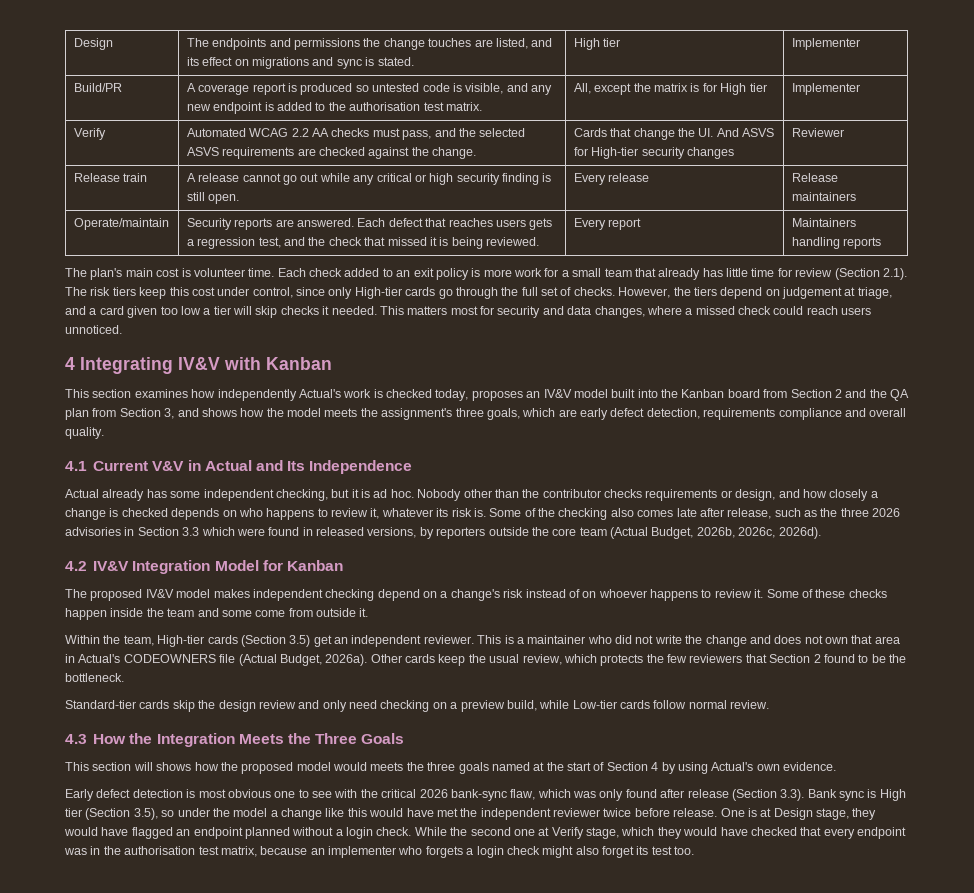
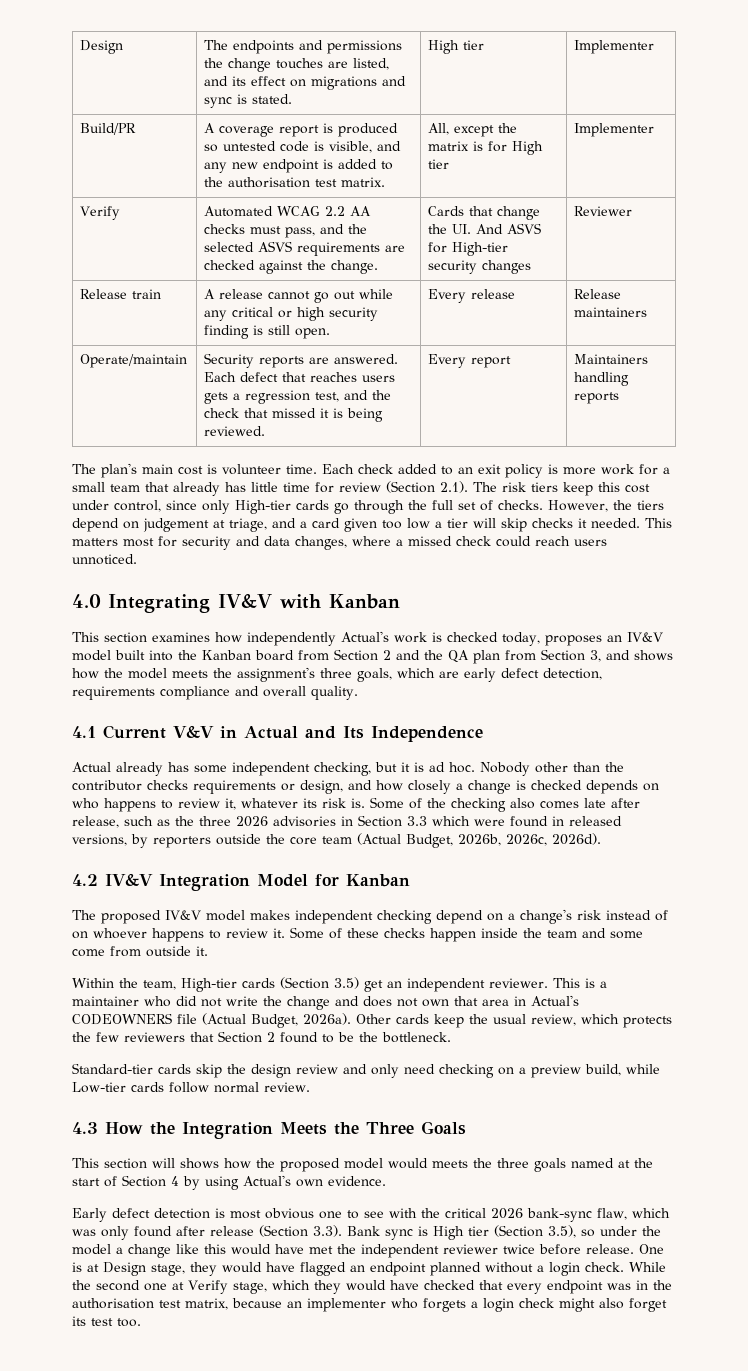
- 4 Integrating IV&V with Kanban
+ 4.0 Integrating IV&V with Kanban

